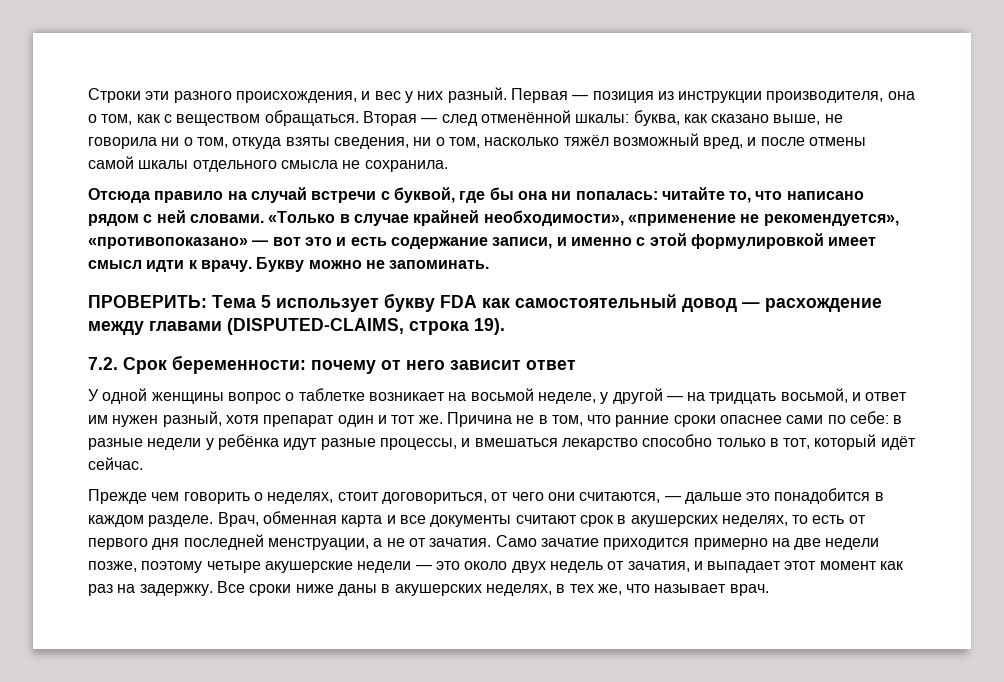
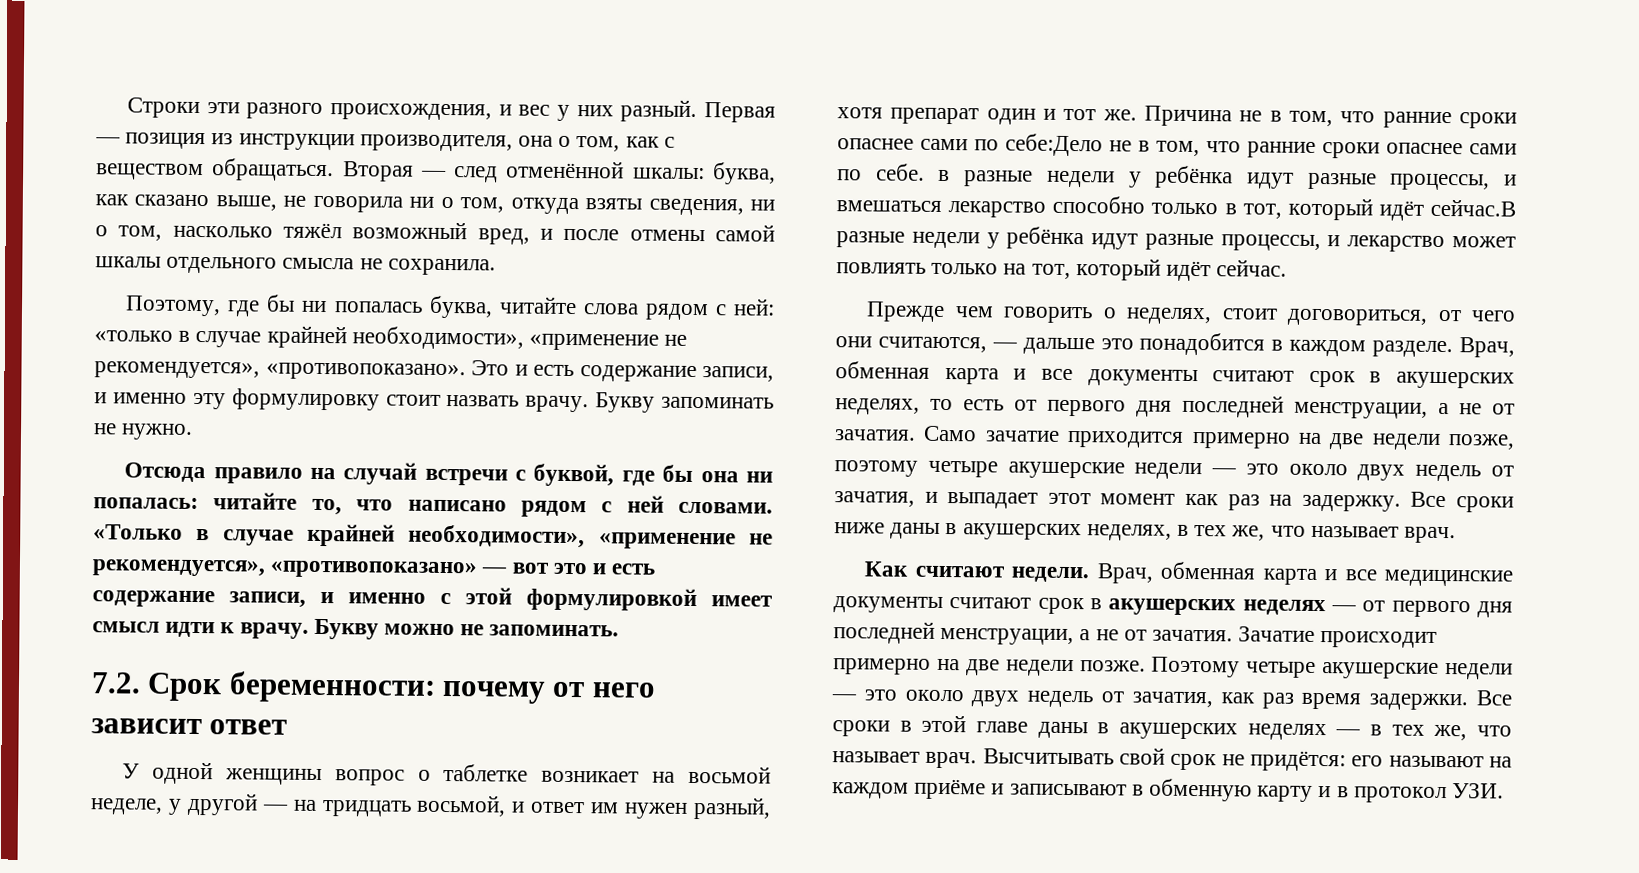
+ Поэтому, где бы ни попалась буква, читайте слова рядом с ней: «только в случае крайней необходимости», «применение не рекомендуется», «противопоказано». Это и есть содержание записи, и именно эту формулировку стоит назвать врачу. Букву запоминать не нужно.
- ПРОВЕРИТЬ: Тема 5 использует букву FDA как самостоятельный довод — расхождение между главами (DISPUTED-CLAIMS, строка 19).
- Причина не в том, что ранние сроки опаснее сами по себе: в разные недели у ребёнка идут разные процессы, и вмешаться лекарство способно только в тот, который идёт сейчас.
+ Причина не в том, что ранние сроки опаснее сами по себе:Дело не в том, что ранние сроки опаснее сами по себе. в разные недели у ребёнка идут разные процессы, и вмешаться лекарство способно только в тот, который идёт сейчас.В разные недели у ребёнка идут разные процессы, и лекарство может повлиять только на тот, который идёт сейчас.
+ Как считают недели. Врач, обменная карта и все медицинские документы считают срок в акушерских неделях — от первого дня последней менструации, а не от зачатия. Зачатие происходит примерно на две недели позже. Поэтому четыре акушерские недели — это около двух недель от зачатия, как раз время задержки. Все сроки в этой главе даны в акушерских неделях — в тех же, что называет врач. Высчитывать свой срок не придётся: его называют на каждом приёме и записывают в обменную карту и в протокол УЗИ.

